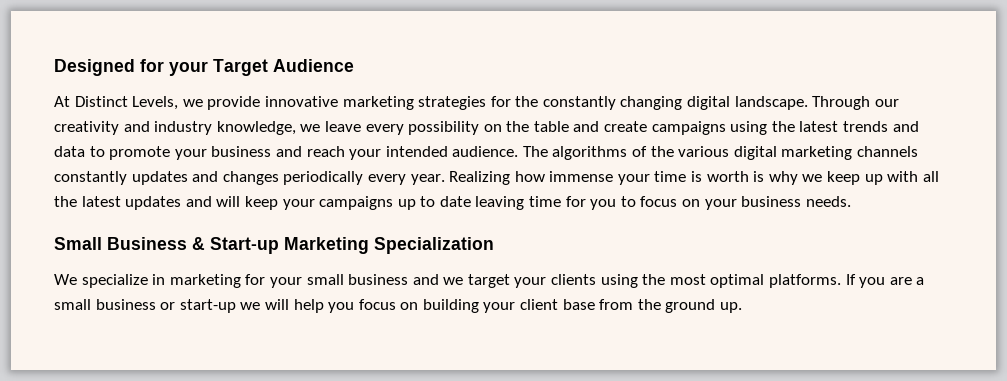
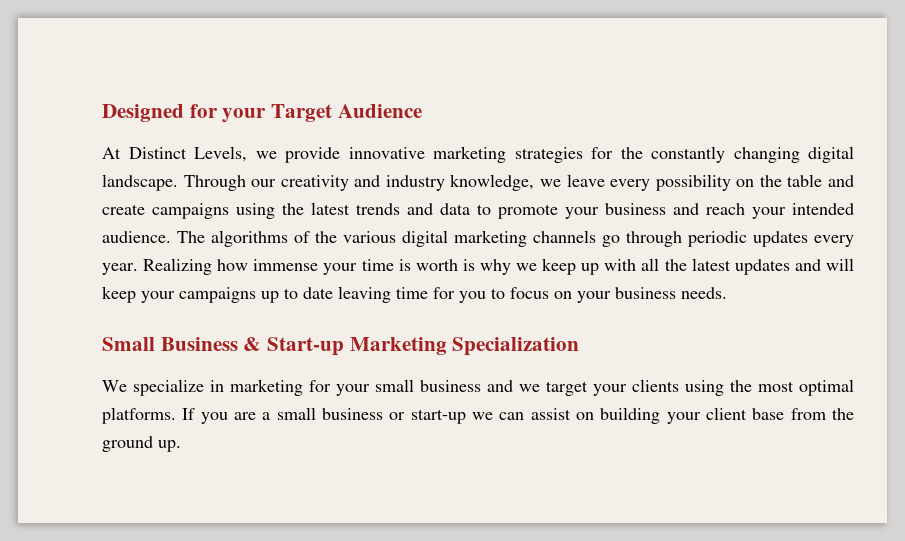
- The algorithms of the various digital marketing channels constantly updates and changes periodically every year.
+ The algorithms of the various digital marketing channels go through periodic updates every year.
- If you are a small business or start-up we will help you focus on building your client base from the ground up.
+ If you are a small business or start-up we can assist on building your client base from the ground up.

